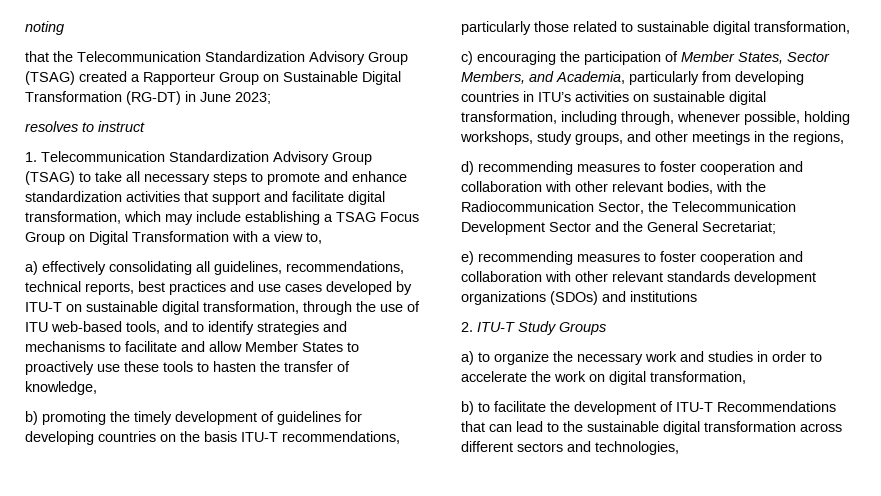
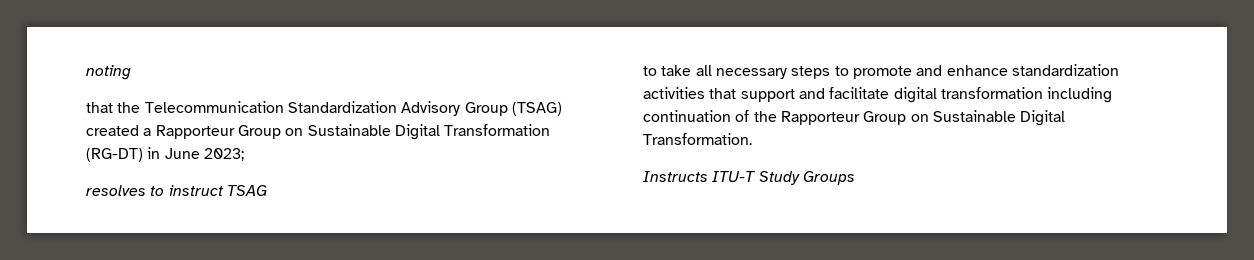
- resolves to instruct
- 1. Telecommunication Standardization Advisory Group (TSAG) to take all necessary steps to promote and enhance standardization activities that support and facilitate digital transformation, which may include establishing a TSAG Focus Group on Digital Transformation with a view to,
- a) effectively consolidating all guidelines, recommendations, technical reports, best practices and use cases developed by ITU-T on sustainable digital transformation, through the use of ITU web-based tools, and to identify strategies and mechanisms to facilitate and allow Member States to proactively use these tools to hasten the transfer of knowledge,
- b) promoting the timely development of guidelines for developing countries on the basis ITU‑T recommendations, particularly those related to sustainable digital transformation,
- c) encouraging the participation of Member States, Sector Members, and Academia, particularly from developing countries in ITU’s activities on sustainable digital transformation, including through, whenever possible, holding workshops, study groups, and other meetings in the regions,
- d) recommending measures to foster cooperation and collaboration with other relevant bodies, with the Radiocommunication Sector, the Telecommunication Development Sector and the General Secretariat;
- e) recommending measures to foster cooperation and collaboration with other relevant standards development organizations (SDOs) and institutions
- 2. ITU-T Study Groups
- a) to organize the necessary work and studies in order to accelerate the work on digital transformation,
- b) to facilitate the development of ITU-T Recommendations that can lead to the sustainable digital transformation across different sectors and technologies,
+ resolves to instruct TSAG
+ to take all necessary steps to promote and enhance standardization activities that support and facilitate digital transformation including continuation of the Rapporteur Group on Sustainable Digital Transformation.
+ Instructs ITU-T Study Groups

